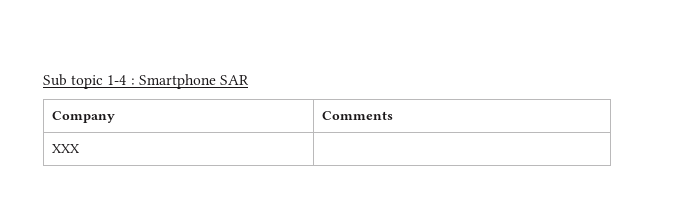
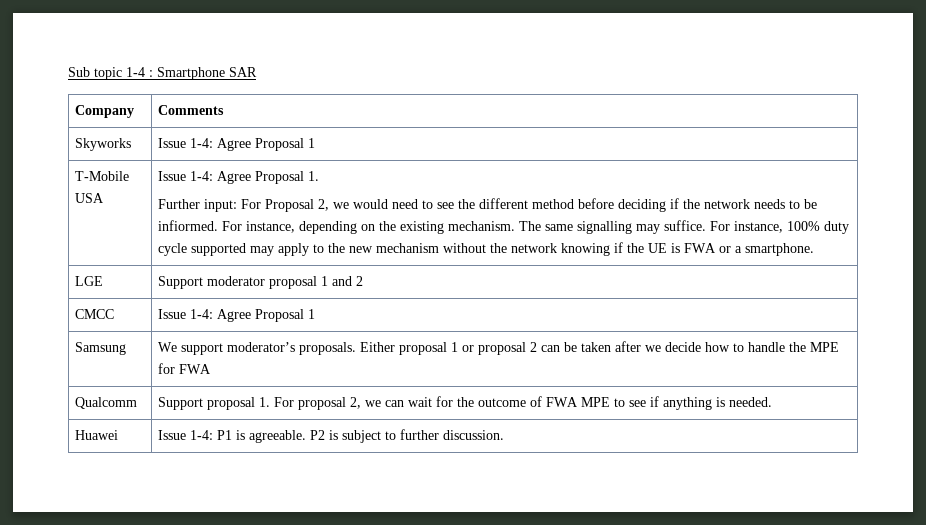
- XXX |
+ Skyworks | Issue 1-4: Agree Proposal 1
+ T-Mobile USA | Issue 1-4: Agree Proposal 1.
+ Further input: For Proposal 2, we would need to see the different method before deciding if the network needs to be infiormed. For instance, depending on the existing mechanism. The same signalling may suffice. For instance, 100% duty cycle supported may apply to the new mechanism without the network knowing if the UE is FWA or a smartphone.
+ LGE | Support moderator proposal 1 and 2
+ CMCC | Issue 1-4: Agree Proposal 1
+ Samsung | We support moderator’s proposals. Either proposal 1 or proposal 2 can be taken after we decide how to handle the MPE for FWA
+ Qualcomm | Support proposal 1. For proposal 2, we can wait for the outcome of FWA MPE to see if anything is needed.
+ Huawei | Issue 1-4: P1 is agreeable. P2 is subject to further discussion.

